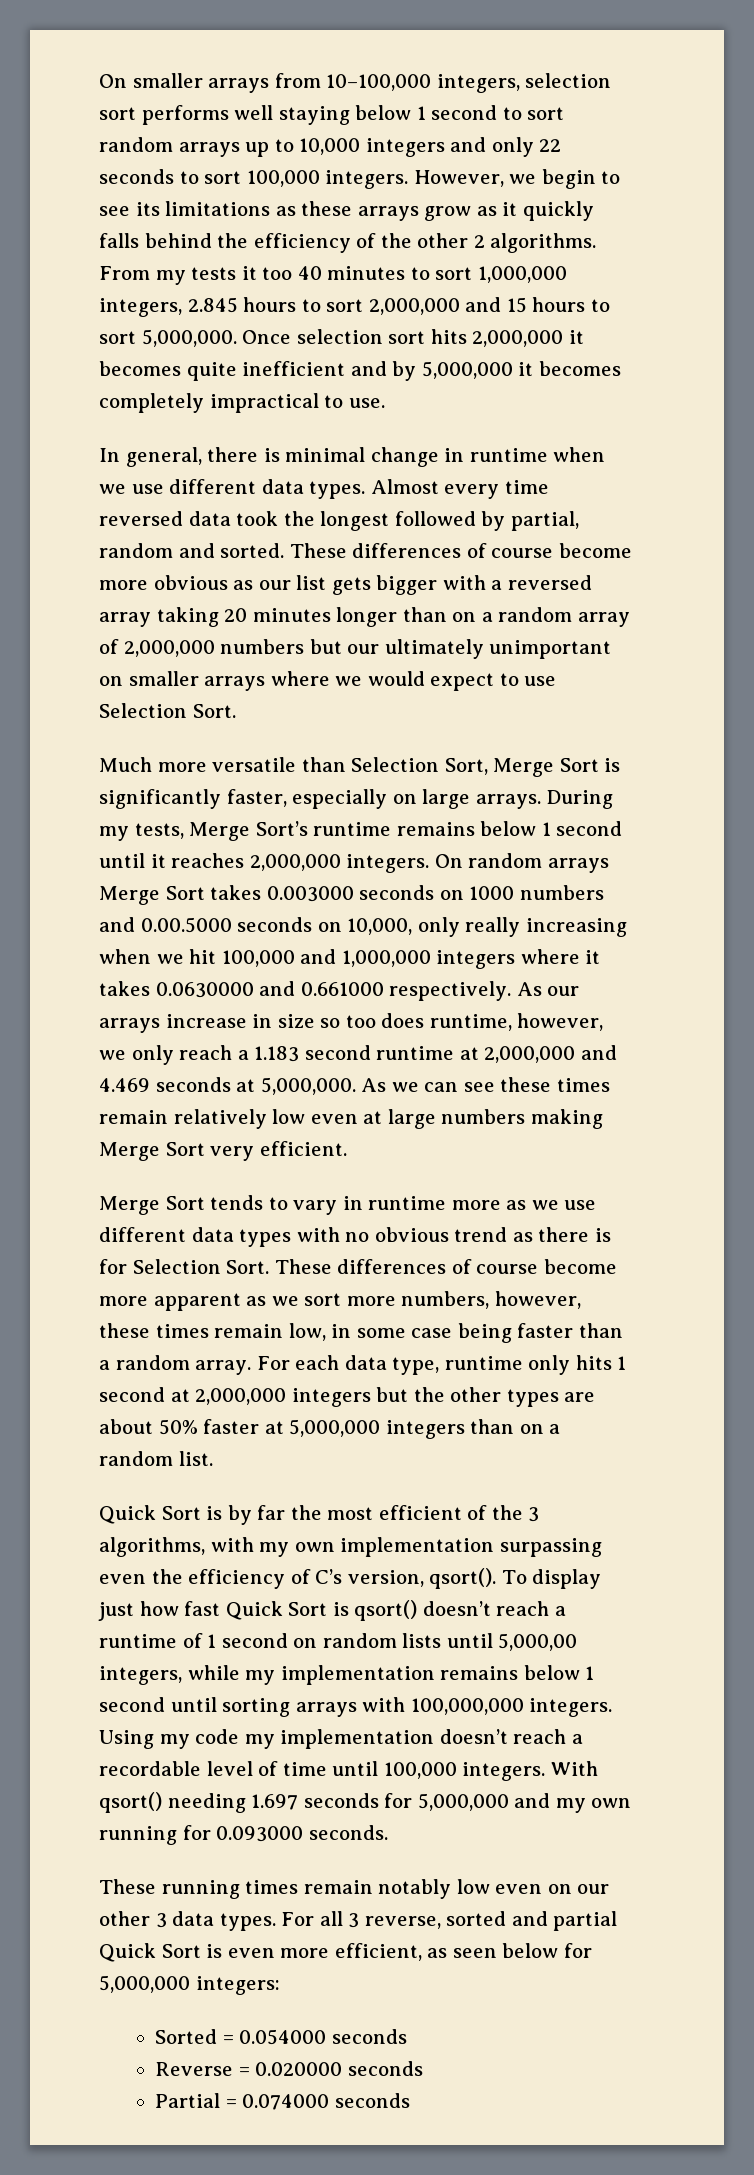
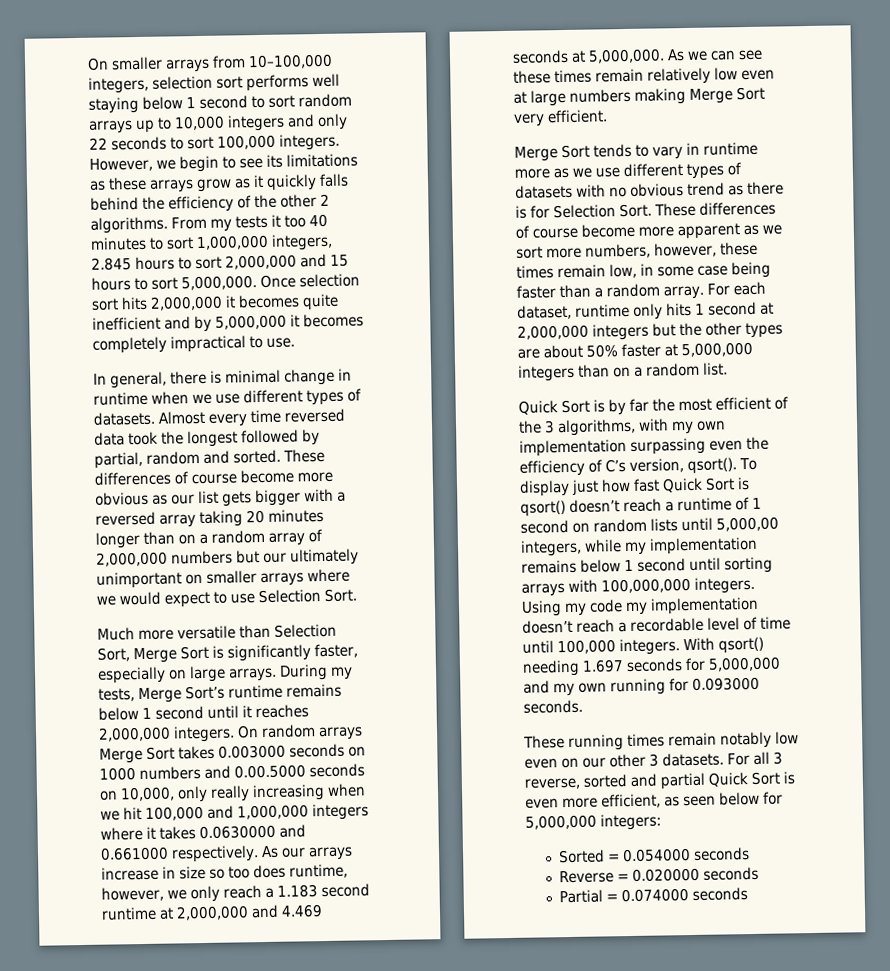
- In general, there is minimal change in runtime when we use different data types.
+ In general, there is minimal change in runtime when we use different types of datasets.
- Merge Sort tends to vary in runtime more as we use different data types with no obvious trend as there is for Selection Sort.
+ Merge Sort tends to vary in runtime more as we use different types of datasets with no obvious trend as there is for Selection Sort.
- For each data type, runtime only hits 1 second at 2,000,000 integers but the other types are about 50% faster at 5,000,000 integers than on a random list.
+ For each dataset, runtime only hits 1 second at 2,000,000 integers but the other types are about 50% faster at 5,000,000 integers than on a random list.
- These running times remain notably low even on our other 3 data types.
+ These running times remain notably low even on our other 3 datasets.

